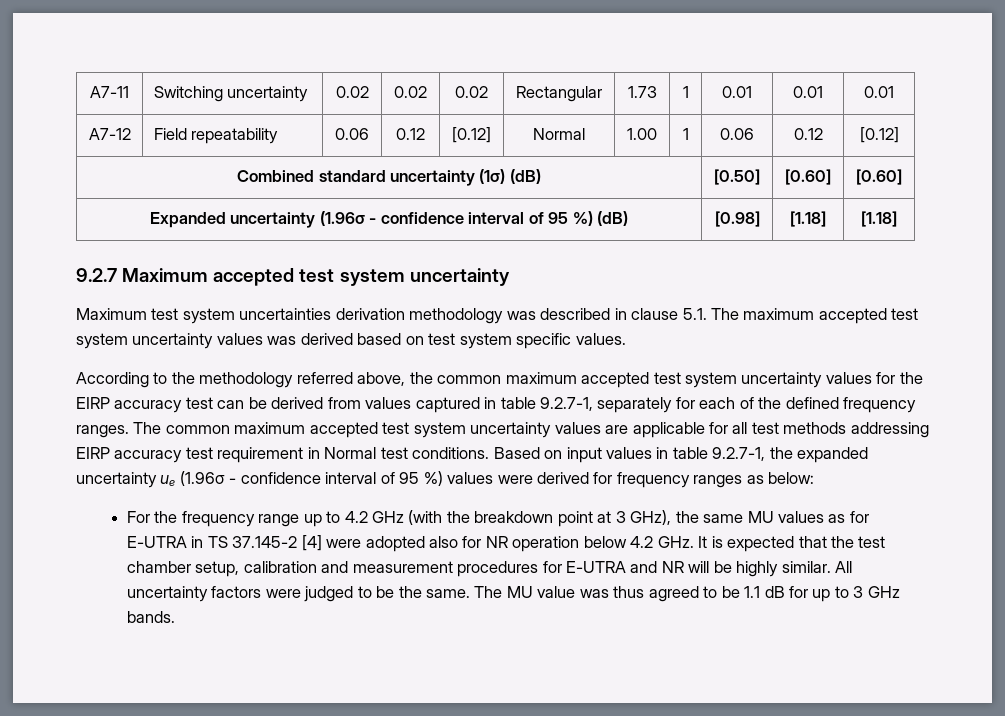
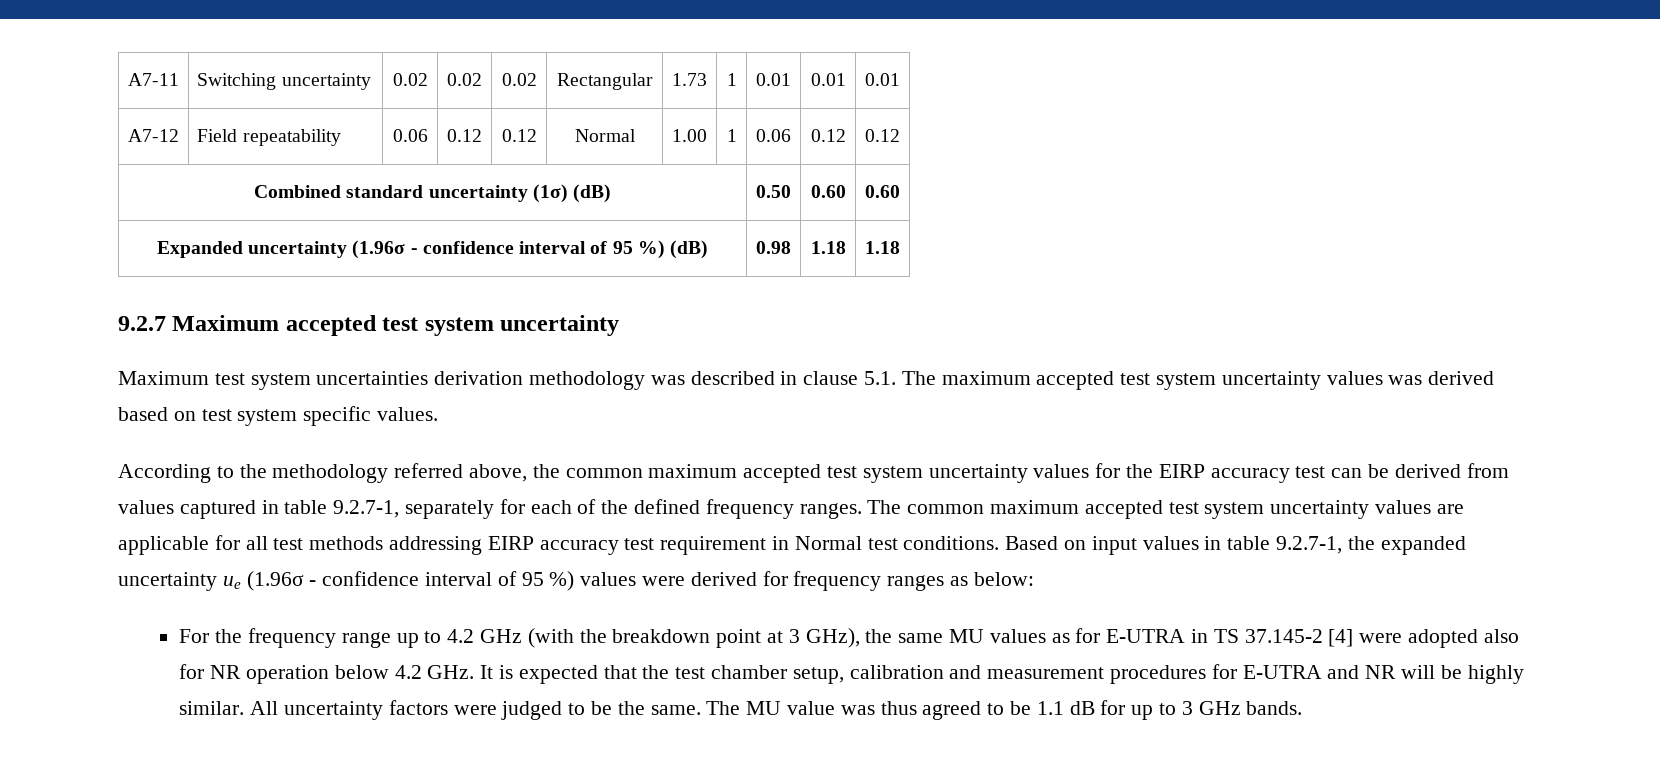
- A7-12 | Field repeatability | 0.06 | 0.12 | [0.12] | Normal | 1.00 | 1 | 0.06 | 0.12 | [0.12]
+ A7-12 | Field repeatability | 0.06 | 0.12 | 0.12 | Normal | 1.00 | 1 | 0.06 | 0.12 | 0.12
- Combined standard uncertainty (1σ) (dB) | [0.50] | [0.60] | [0.60]
+ Combined standard uncertainty (1σ) (dB) | 0.50 | 0.60 | 0.60
- Expanded uncertainty (1.96σ - confidence interval of 95 %) (dB) | [0.98] | [1.18] | [1.18]
+ Expanded uncertainty (1.96σ - confidence interval of 95 %) (dB) | 0.98 | 1.18 | 1.18

